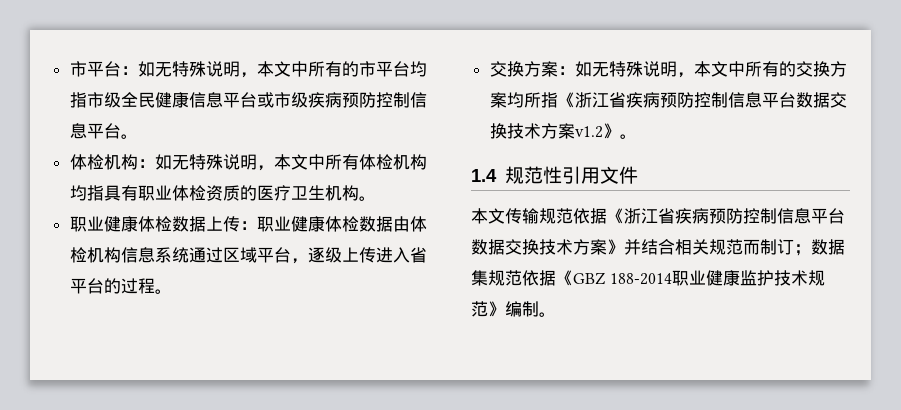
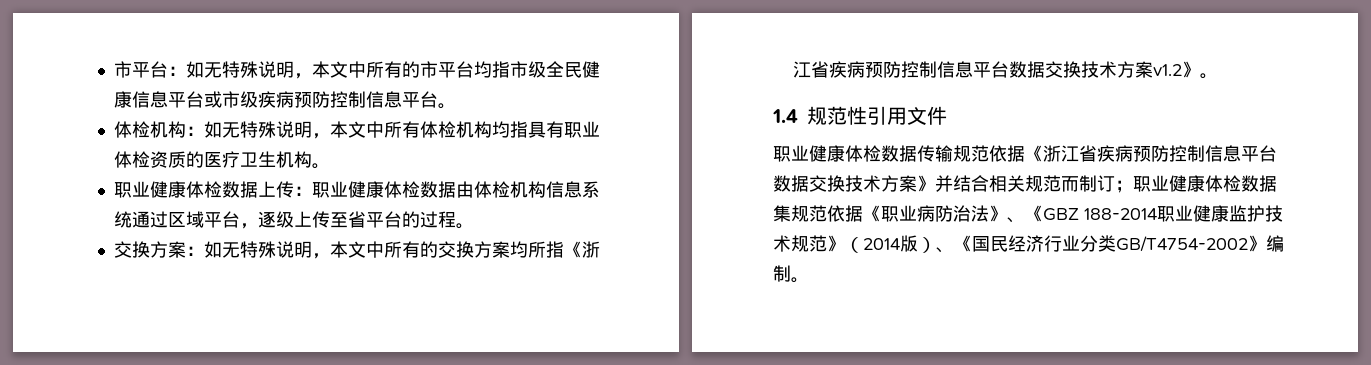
- 职业健康体检数据上传：职业健康体检数据由体检机构信息系统通过区域平台，逐级上传进入省平台的过程。
+ 职业健康体检数据上传：职业健康体检数据由体检机构信息系统通过区域平台，逐级上传至省平台的过程。
- 本文传输规范依据《浙江省疾病预防控制信息平台数据交换技术方案》并结合相关规范而制订；数据集规范依据《GBZ 188-2014职业健康监护技术规范》编制。
+ 职业健康体检数据传输规范依据《浙江省疾病预防控制信息平台数据交换技术方案》并结合相关规范而制订；职业健康体检数据集规范依据《职业病防治法》、《GBZ 188-2014职业健康监护技术规范》（2014版）、《国民经济行业分类GB/T4754-2002》编制。

